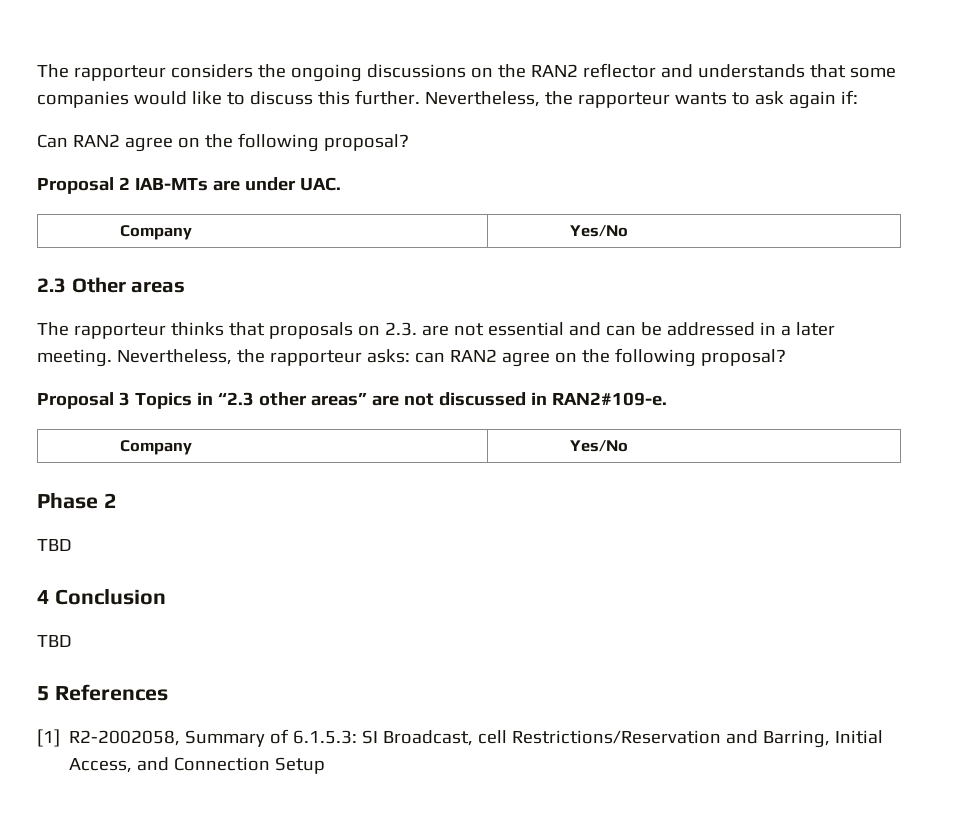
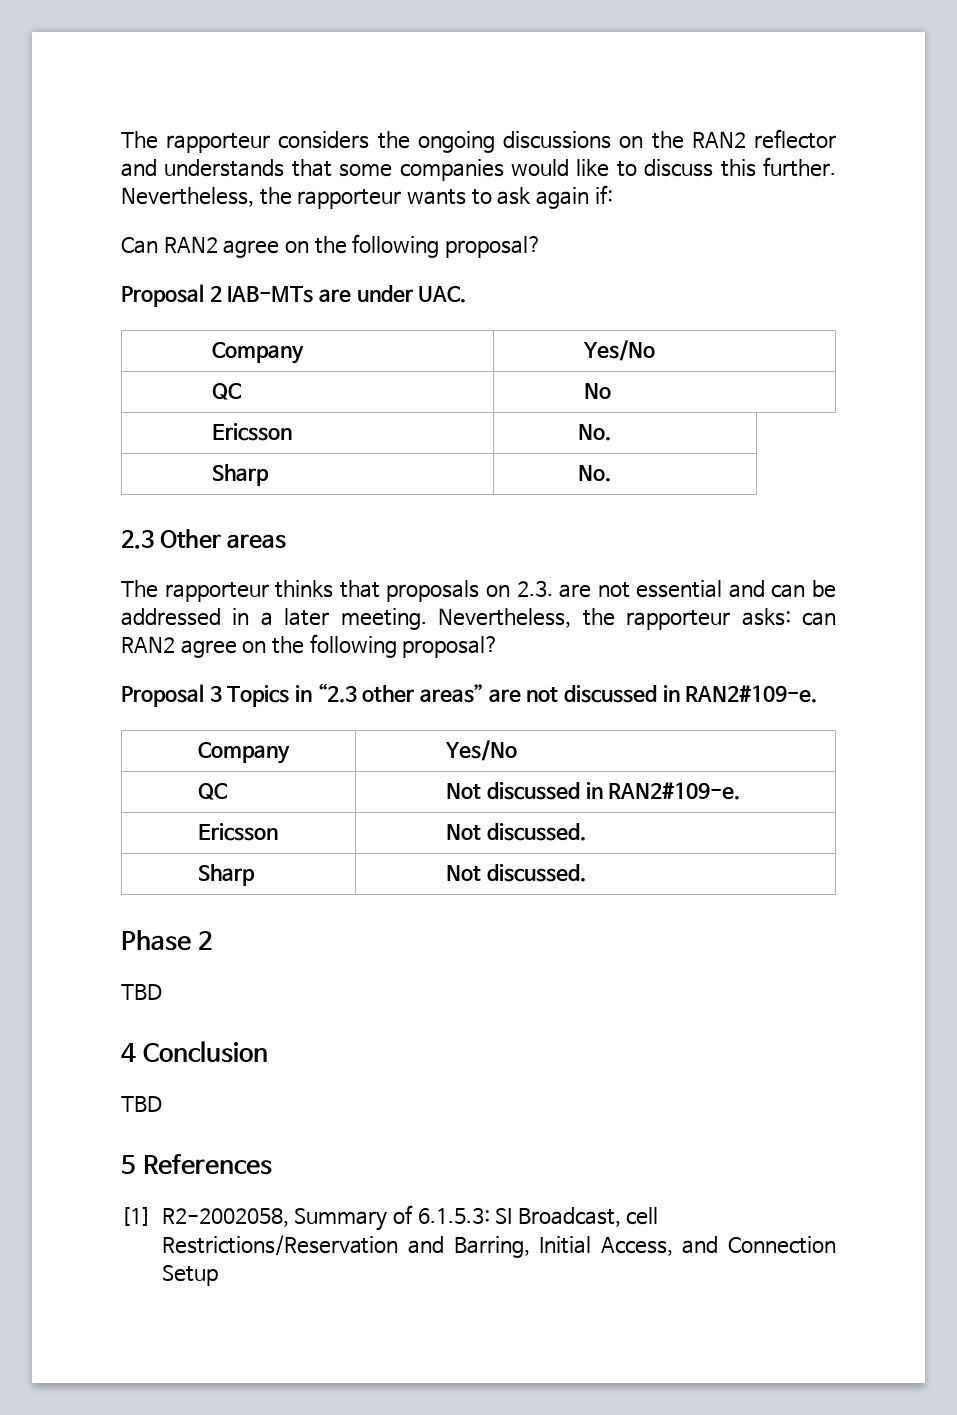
+ QC | No
+ Ericsson | No.
+ Sharp | No.
+ QC | Not discussed in RAN2#109-e.
+ Ericsson | Not discussed.
+ Sharp | Not discussed.

